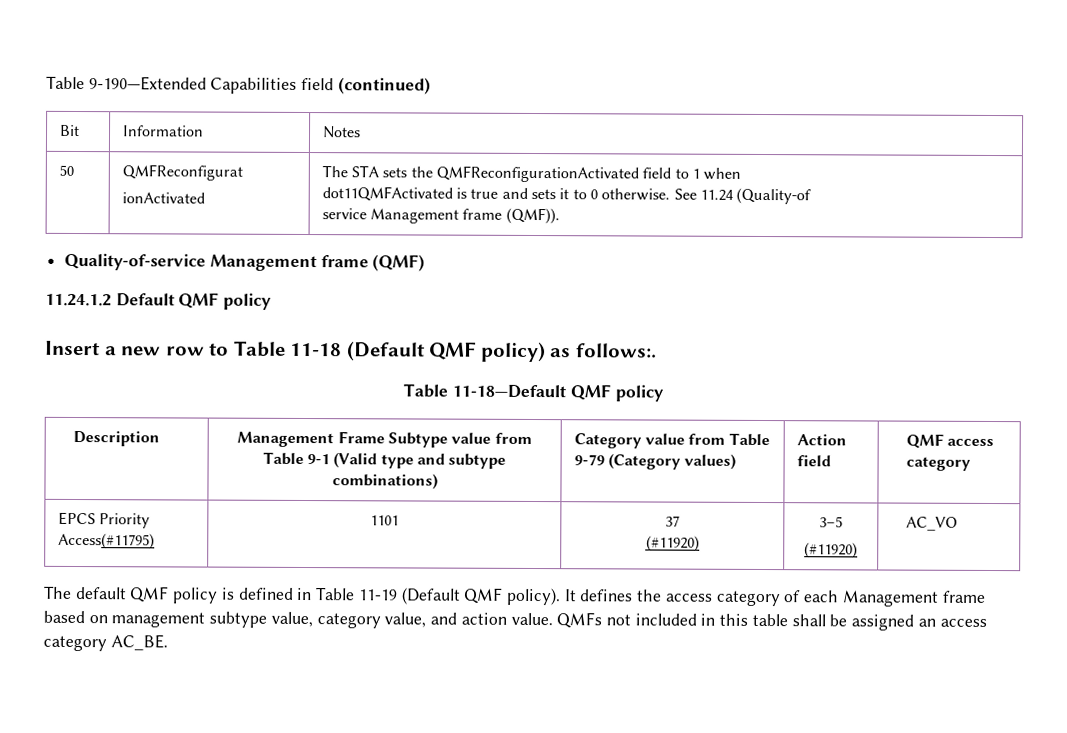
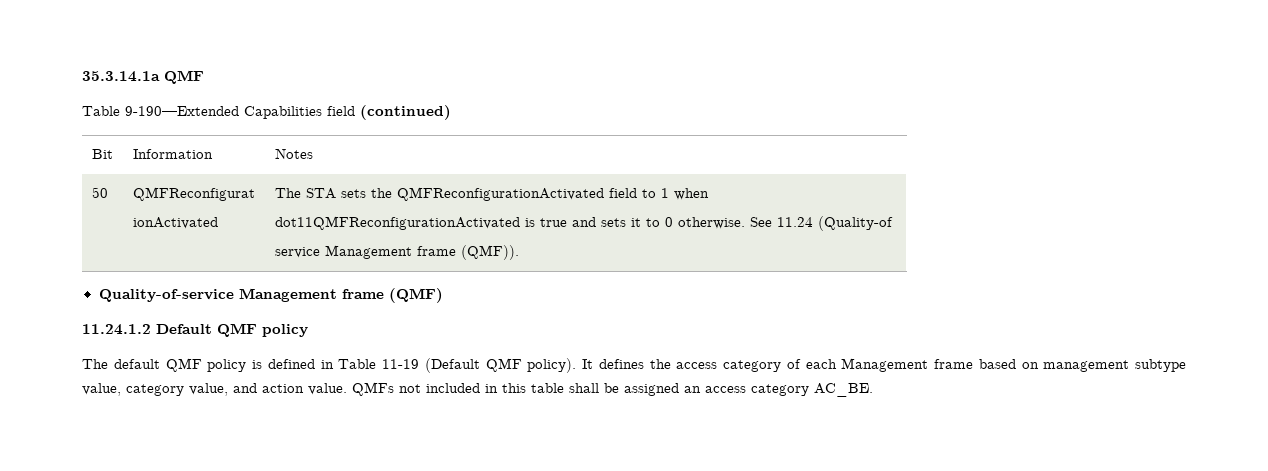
+ 35.3.14.1a QMF
  50 | QMFReconfigurat
  ionActivated | The STA sets the QMFReconfigurationActivated field to 1 when
- dot11QMFActivated is true and sets it to 0 otherwise. See 11.24 (Quality-of
+ dot11QMFReconfigurationActivated is true and sets it to 0 otherwise. See 11.24 (Quality-of
- Insert a new row to Table 11-18 (Default QMF policy) as follows:.
- Table 11-18—Default QMF policy
- Description | Management Frame Subtype value from Table 9-1 (Valid type and subtype combinations) | Category value from Table 9-79 (Category values) | Action field | QMF access category
- EPCS Priority Access(#11795) | 1101 | 37
- (#11920) | 3–5
- (#11920) | AC_VO

